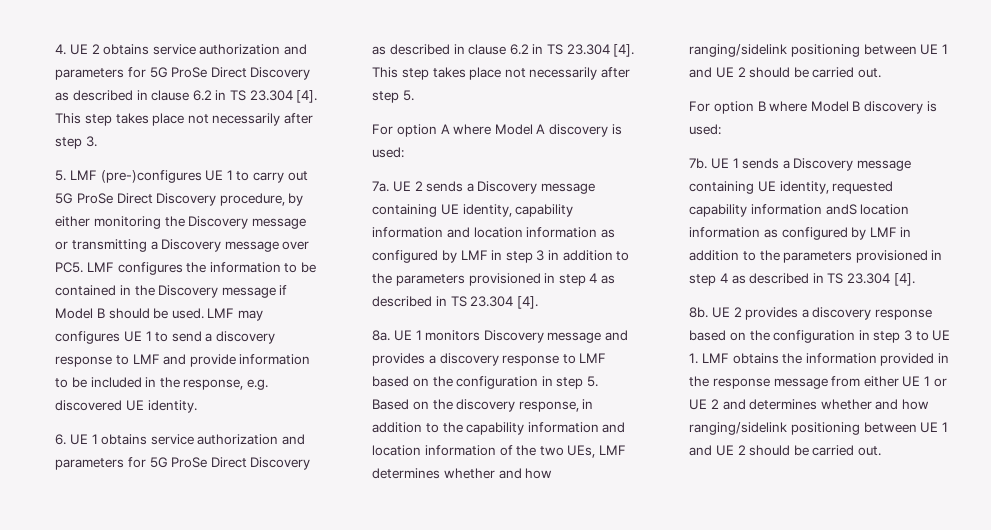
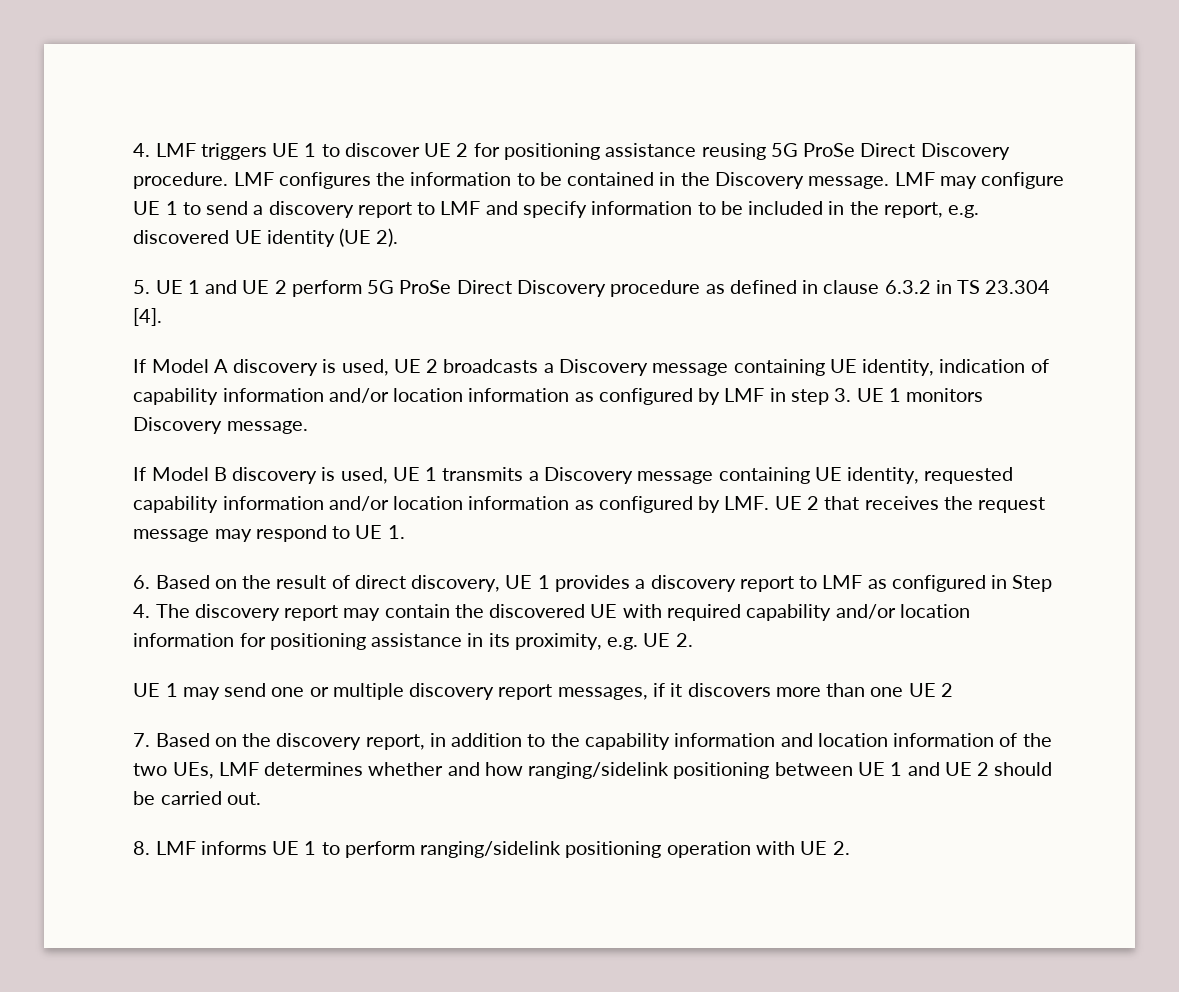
- 4. UE 2 obtains service authorization and parameters for 5G ProSe Direct Discovery as described in clause 6.2 in TS 23.304 [4]. This step takes place not necessarily after step 3.
- 5. LMF (pre-)configures UE 1 to carry out 5G ProSe Direct Discovery procedure, by either monitoring the Discovery message or transmitting a Discovery message over PC5. LMF configures the information to be contained in the Discovery message if Model B should be used.
+ 4. LMF triggers UE 1 to discover UE 2 for positioning assistance reusing 5G ProSe Direct Discovery procedure. LMF configures the information to be contained in the Discovery message.
- LMF may configures UE 1 to send a discovery response to LMF and provide information to be included in the response, e.g. discovered UE identity.
- 6. UE 1 obtains service authorization and parameters for 5G ProSe Direct Discovery as described in clause 6.2 in TS 23.304 [4]. This step takes place not necessarily after step 5.
- For option A where Model A discovery is used:
- 7a. UE 2 sends a Discovery message containing UE identity, capability information and location information as configured by LMF in step 3 in addition to the parameters provisioned in step 4 as described in TS 23.304 [4].
- 8a. UE 1 monitors Discovery message and provides a discovery response to LMF based on the configuration in step 5. Based on the discovery response, in addition to the capability information and location information of the two UEs, LMF determines whether and how ranging/sidelink positioning between UE 1 and UE 2 should be carried out.
+ LMF may configure UE 1 to send a discovery report to LMF and specify information to be included in the report, e.g. discovered UE identity (UE 2).
+ 5. UE 1 and UE 2 perform 5G ProSe Direct Discovery procedure as defined in clause 6.3.2 in TS 23.304 [4].
+ If Model A discovery is used, UE 2 broadcasts a Discovery message containing UE identity, indication of capability information and/or location information as configured by LMF in step 3. UE 1 monitors Discovery message.
+ If Model B discovery is used, UE 1 transmits a Discovery message containing UE identity, requested capability information and/or location information as configured by LMF. UE 2 that receives the request message may respond to UE 1.
+ 6. Based on the result of direct discovery, UE 1 provides a discovery report to LMF as configured in Step 4. The discovery report may contain the discovered UE with required capability and/or location information for positioning assistance in its proximity, e.g. UE 2.
+ UE 1 may send one or multiple discovery report messages, if it discovers more than one UE 2
+ 7. Based on the discovery report, in addition to the capability information and location information of the two UEs, LMF determines whether and how ranging/sidelink positioning between UE 1 and UE 2 should be carried out.
- For option B where Model B discovery is used:
- 7b. UE 1 sends a Discovery message containing UE identity, requested capability information andS location information as configured by LMF in addition to the parameters provisioned in step 4 as described in TS 23.304 [4].
- 8b. UE 2 provides a discovery response based on the configuration in step 3 to UE 1. LMF obtains the information provided in the response message from either UE 1 or UE 2 and determines whether and how ranging/sidelink positioning between UE 1 and UE 2 should be carried out.
+ 8. LMF informs UE 1 to perform ranging/sidelink positioning operation with UE 2.

